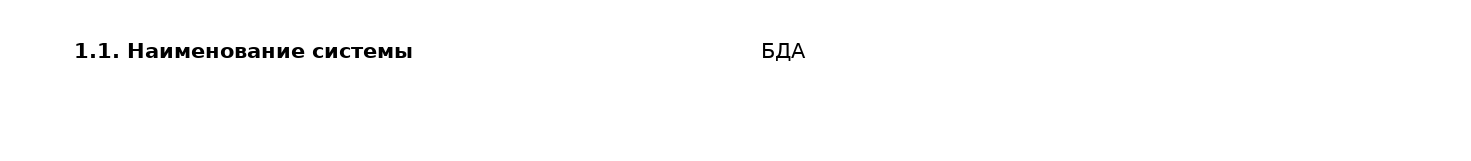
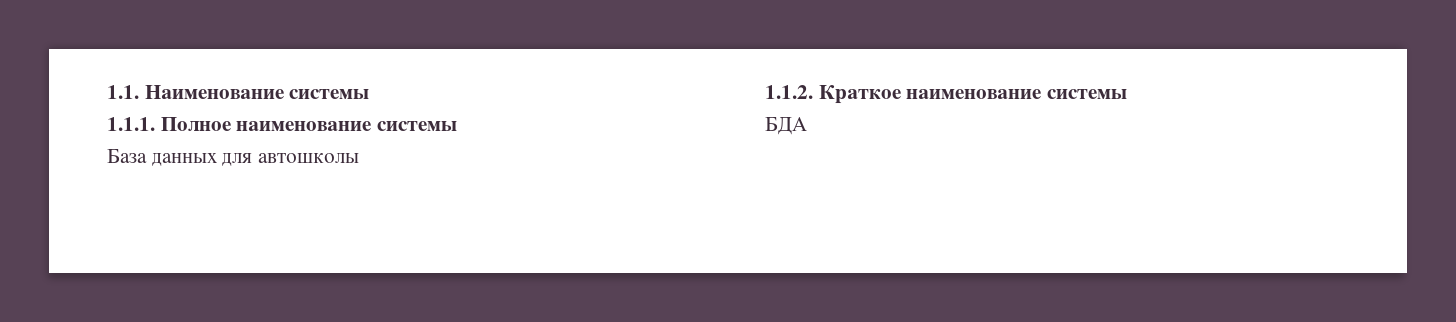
+ 1.1.1. Полное наименование системы
+ База данных для автошколы
+ 1.1.2. Краткое наименование системы

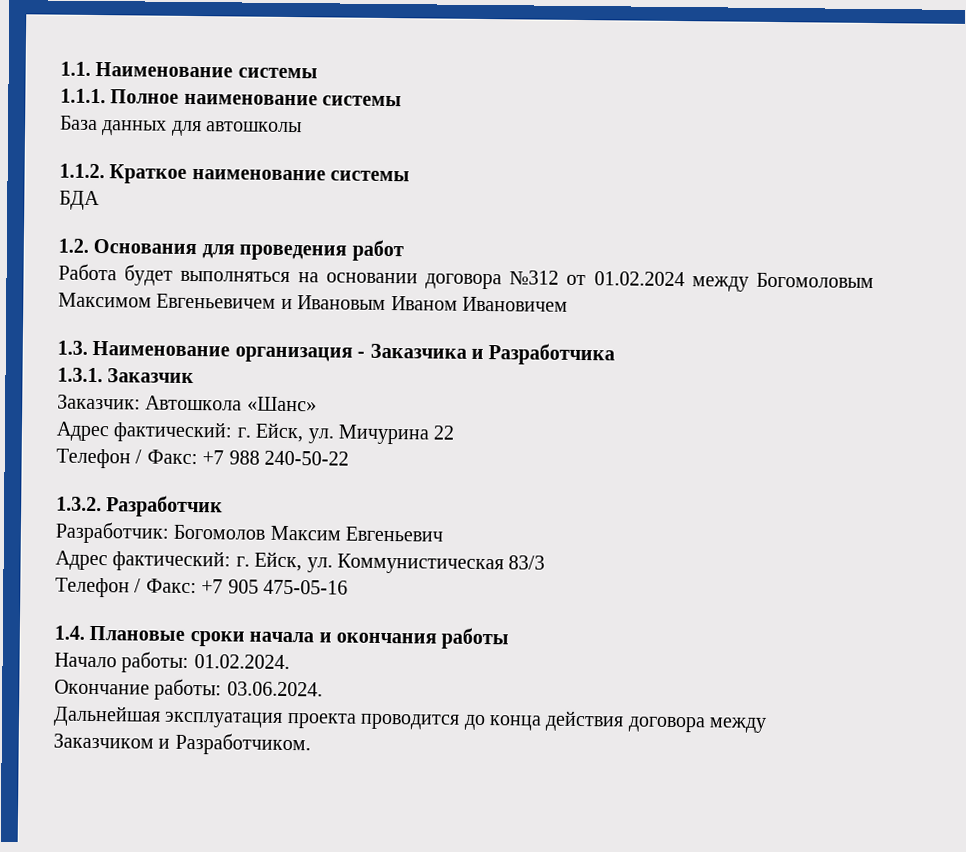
+ 1.2. Основания для проведения работ
+ Работа будет выполняться на основании договора №312 от 01.02.2024 между Богомоловым Максимом Евгеньевичем и Ивановым Иваном Ивановичем
+ 1.3. Наименование организация - Заказчика и Разработчика
+ 1.3.1. Заказчик
+ Заказчик: Автошкола «Шанс»
+ Адрес фактический: г. Ейск, ул. Мичурина 22
+ Телефон / Факс: +7 988 240-50-22
+ 1.3.2. Разработчик
+ Разработчик: Богомолов Максим Евгеньевич
+ Адрес фактический: г. Ейск, ул. Коммунистическая 83/3
+ Телефон / Факс: +7 905 475-05-16
+ 1.4. Плановые сроки начала и окончания работы
+ Начало работы: 01.02.2024.
+ Окончание работы: 03.06.2024.
+ Дальнейшая эксплуатация проекта проводится до конца действия договора между Заказчиком и Разработчиком.

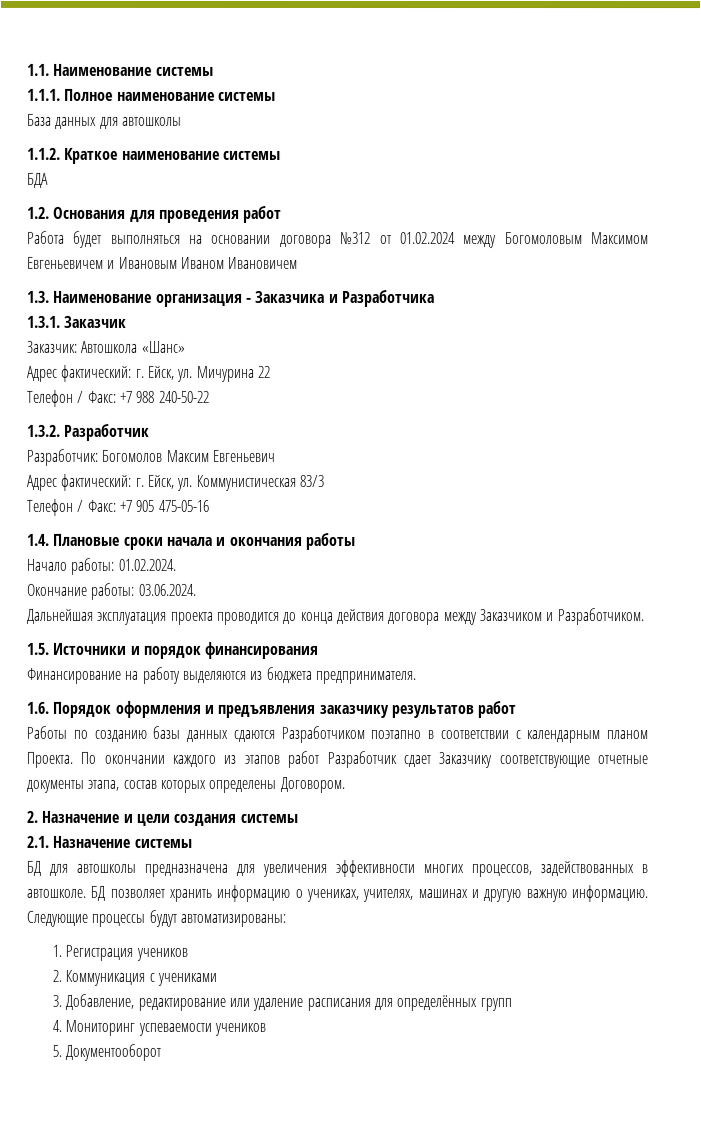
+ 1.5. Источники и порядок финансирования
+ Финансирование на работу выделяются из бюджета предпринимателя.
+ 1.6. Порядок оформления и предъявления заказчику результатов работ
+ Работы по созданию базы данных сдаются Разработчиком поэтапно в соответствии с календарным планом Проекта. По окончании каждого из этапов работ Разработчик сдает Заказчику соответствующие отчетные документы этапа, состав которых определены Договором.
+ 2. Назначение и цели создания системы
+ 2.1. Назначение системы
+ БД для автошколы предназначена для увеличения эффективности многих процессов, задействованных в автошколе. БД позволяет хранить информацию о учениках, учителях, машинах и другую важную информацию. Следующие процессы будут автоматизированы:
+ 1. Регистрация учеников
+ 2. Коммуникация с учениками
+ 3. Добавление, редактирование или удаление расписания для определённых групп
+ 4. Мониторинг успеваемости учеников
+ 5. Документооборот

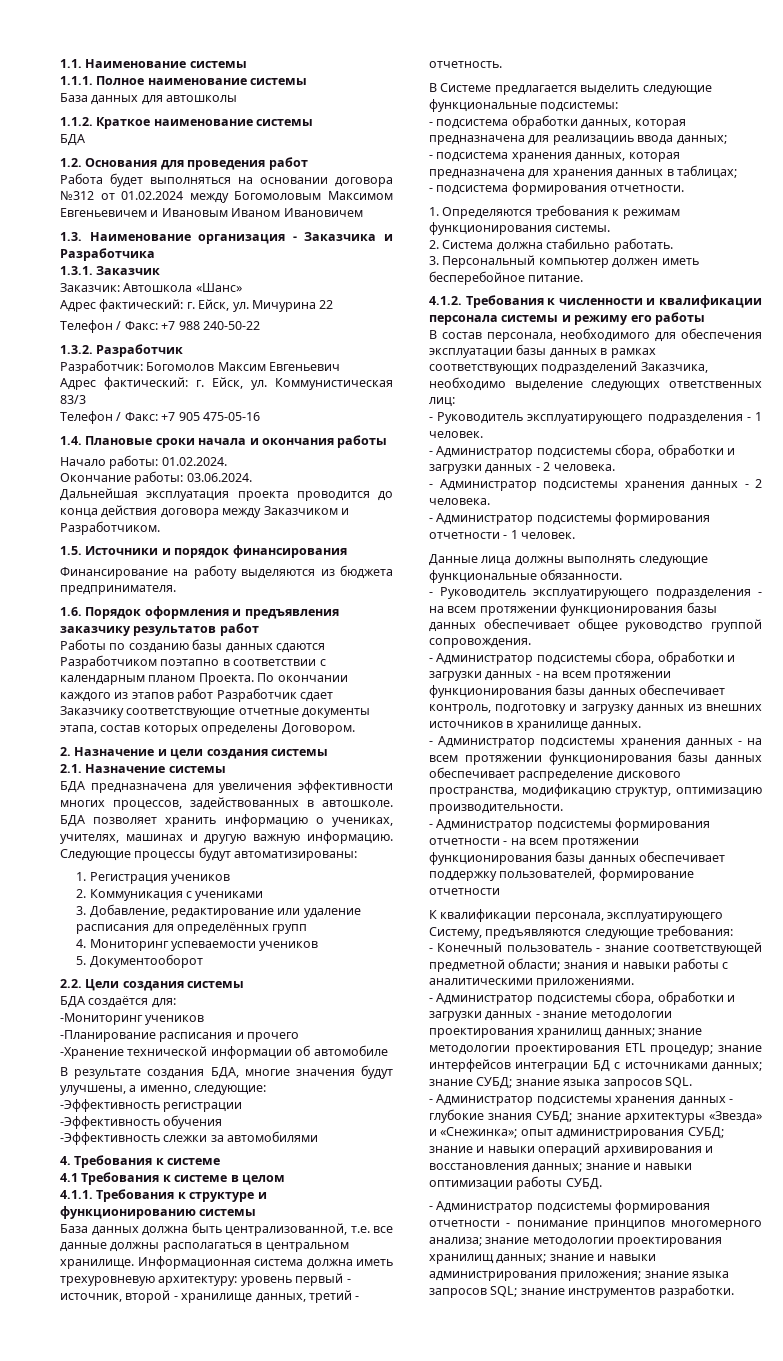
- БД для автошколы предназначена для увеличения эффективности многих процессов, задействованных в автошколе.
+ БДА предназначена для увеличения эффективности многих процессов, задействованных в автошколе.
- БД позволяет хранить информацию о учениках, учителях, машинах и другую важную информацию.
+ БДА позволяет хранить информацию о учениках, учителях, машинах и другую важную информацию.
+ 2.2. Цели создания системы
+ БДА создаётся для:
+ -Мониторинг учеников
+ -Планирование расписания и прочего
+ -Хранение технической информации об автомобиле
+ В результате создания БДА, многие значения будут улучшены, а именно, следующие:
+ -Эффективность регистрации
+ -Эффективность обучения
+ -Эффективность слежки за автомобилями
+ 4. Требования к системе
+ 4.1 Требования к системе в целом
+ 4.1.1. Требования к структуре и функционированию системы
+ База данных должна быть централизованной, т.е. все данные должны располагаться в центральном хранилище. Информационная система должна иметь трехуровневую архитектуру: уровень первый - источник, второй - хранилище данных, третий - отчетность.
+ В Системе предлагается выделить следующие функциональные подсистемы:
+ - подсистема обработки данных, которая предназначена для реализацииь ввода данных;
+ - подсистема хранения данных, которая предназначена для хранения данных в таблицах;
+ - подсистема формирования отчетности.
+ 1. Определяются требования к режимам функционирования системы.
+ 2. Система должна стабильно работать.
+ 3. Персональный компьютер должен иметь бесперебойное питание.
+ 4.1.2. Требования к численности и квалификации персонала системы и режиму его работы
+ В состав персонала, необходимого для обеспечения эксплуатации базы данных в рамках соответствующих подразделений Заказчика, необходимо выделение следующих ответственных лиц:
+ - Руководитель эксплуатирующего подразделения - 1 человек.
+ - Администратор подсистемы сбора, обработки и загрузки данных - 2 человека.
+ - Администратор подсистемы хранения данных - 2 человека.
+ - Администратор подсистемы формирования отчетности - 1 человек.
+ Данные лица должны выполнять следующие функциональные обязанности.
+ - Руководитель эксплуатирующего подразделения - на всем протяжении функционирования базы данных обеспечивает общее руководство группой сопровождения.
+ - Администратор подсистемы сбора, обработки и загрузки данных - на всем протяжении функционирования базы данных обеспечивает контроль, подготовку и загрузку данных из внешних источников в хранилище данных.
+ - Администратор подсистемы хранения данных - на всем протяжении функционирования базы данных обеспечивает распределение дискового пространства, модификацию структур, оптимизацию производительности.
+ - Администратор подсистемы формирования отчетности - на всем протяжении функционирования базы данных обеспечивает поддержку пользователей, формирование отчетности
+ К квалификации персонала, эксплуатирующего Систему, предъявляются следующие требования:
+ - Конечный пользователь - знание соответствующей предметной области; знания и навыки работы с аналитическими приложениями.
+ - Администратор подсистемы сбора, обработки и загрузки данных - знание методологии проектирования хранилищ данных; знание методологии проектирования ETL процедур; знание интерфейсов интеграции БД с источниками данных; знание СУБД; знание языка запросов SQL.
+ - Администратор подсистемы хранения данных - глубокие знания СУБД; знание архитектуры «Звезда» и «Снежинка»; опыт администрирования СУБД; знание и навыки операций архивирования и восстановления данных; знание и навыки оптимизации работы СУБД.
+ - Администратор подсистемы формирования отчетности - понимание принципов многомерного анализа; знание методологии проектирования хранилищ данных; знание и навыки администрирования приложения; знание языка запросов SQL; знание инструментов разработки.

